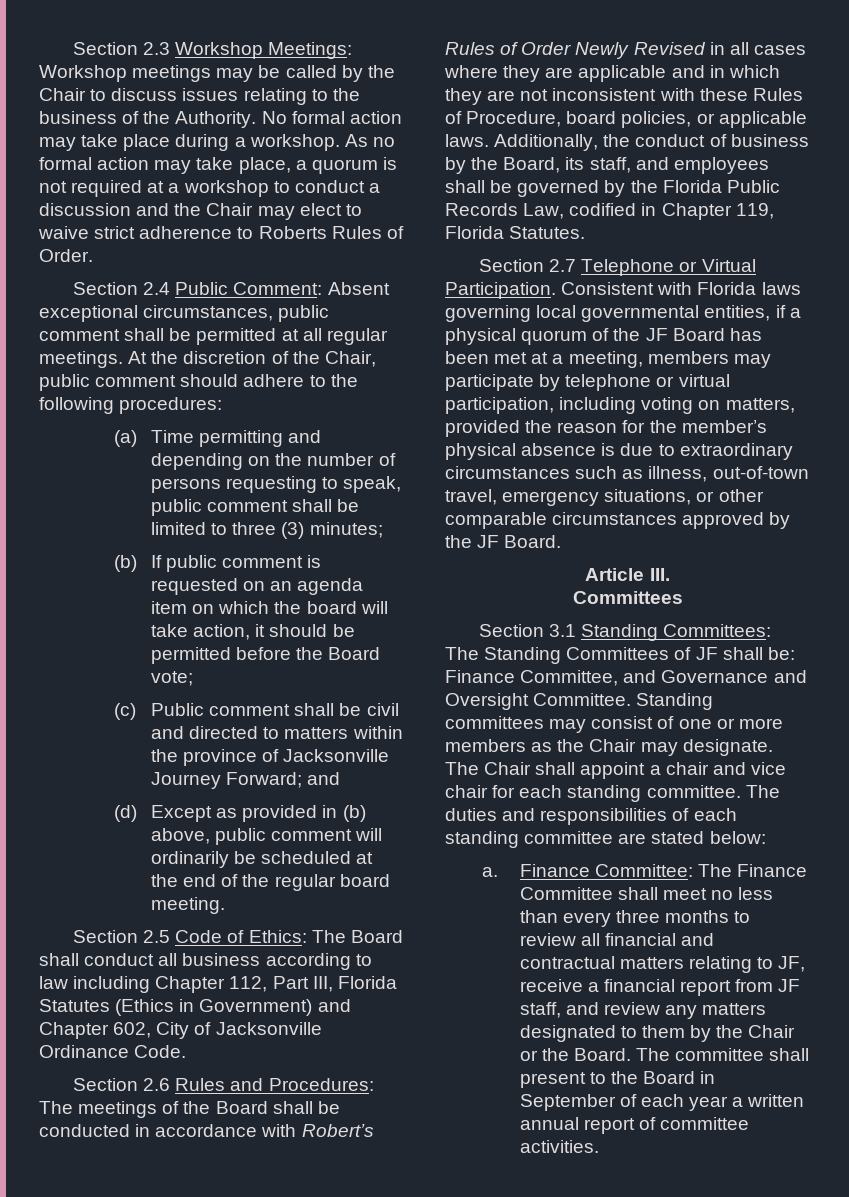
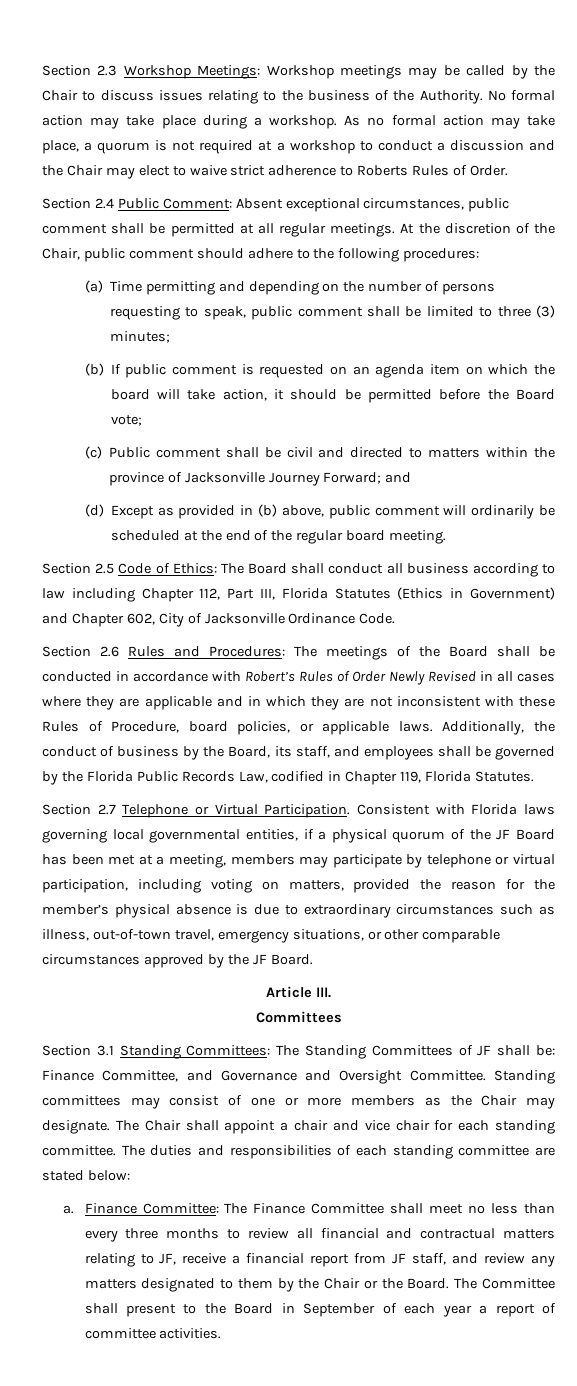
- The committee shall present to the Board in September of each year a written annual report of committee activities.
+ The Committee shall present to the Board in September of each year a report of committee activities.

